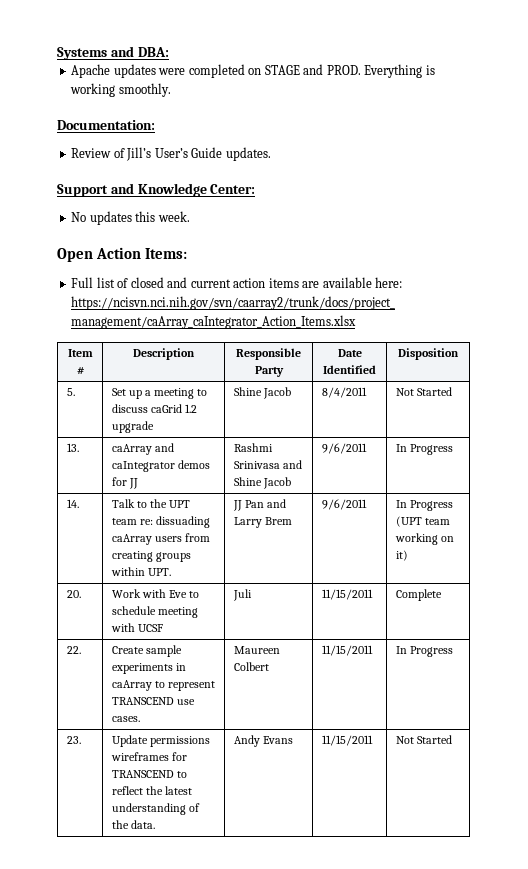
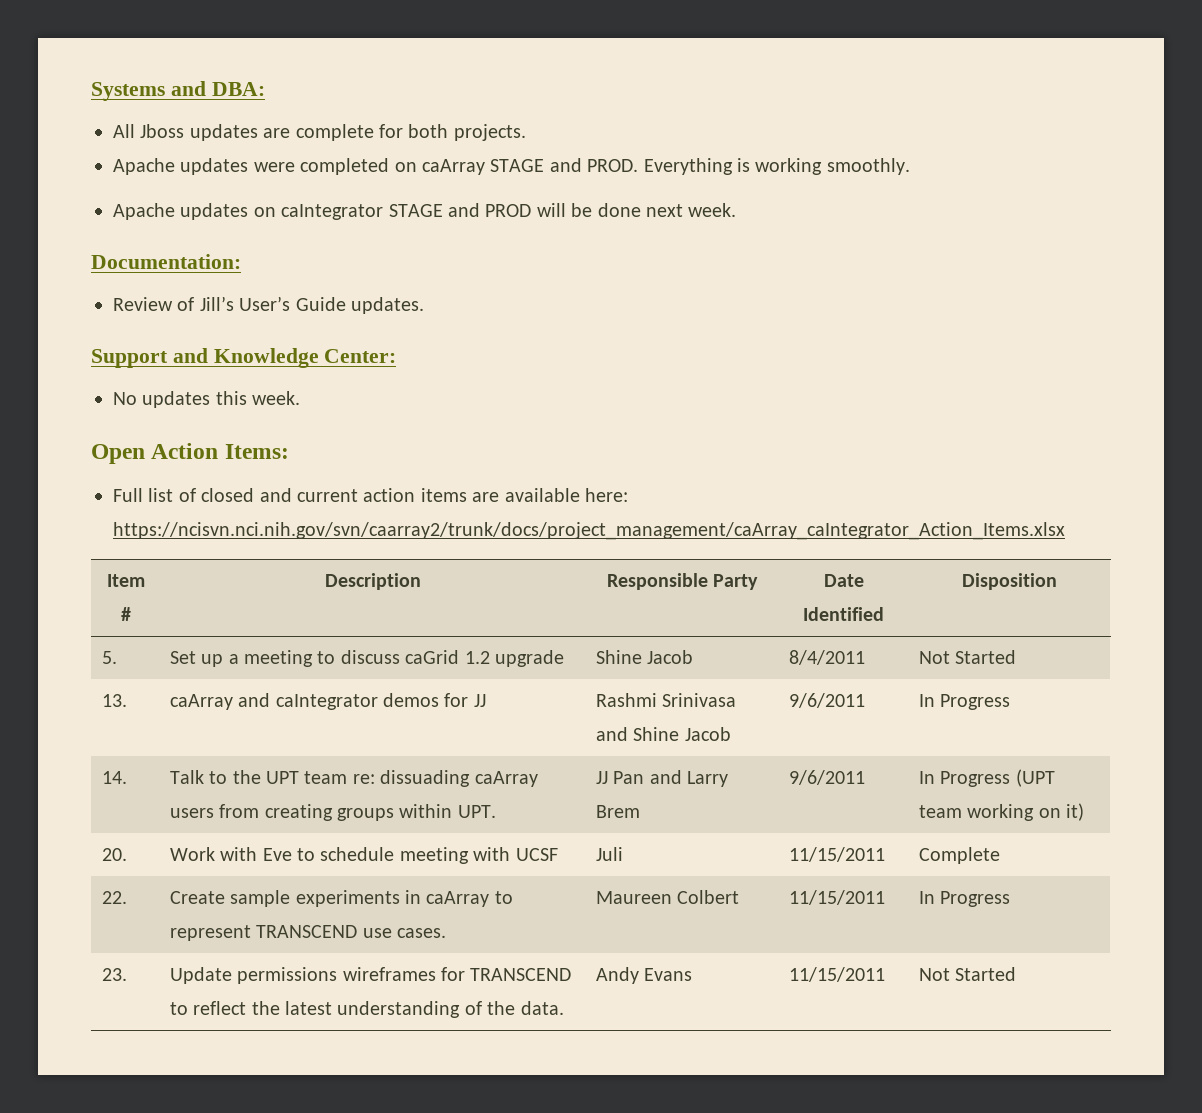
+ All Jboss updates are complete for both projects.
- Apache updates were completed on STAGE and PROD.
+ Apache updates were completed on caArray STAGE and PROD.
+ Apache updates on caIntegrator STAGE and PROD will be done next week.

